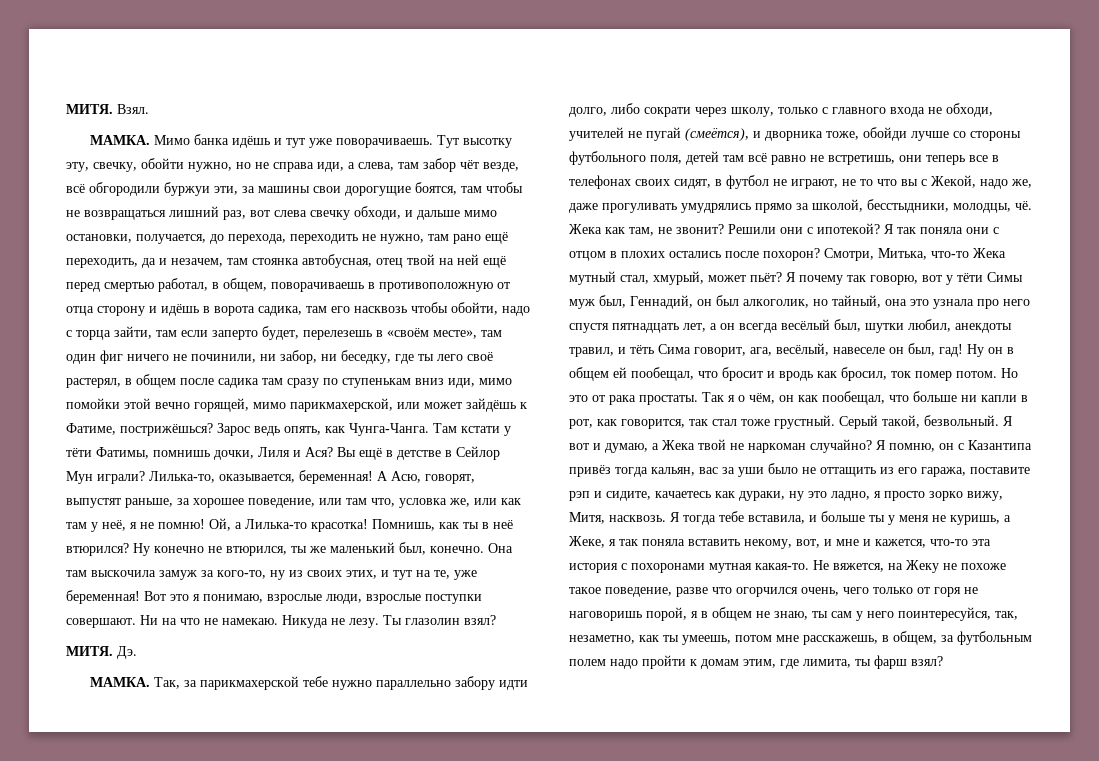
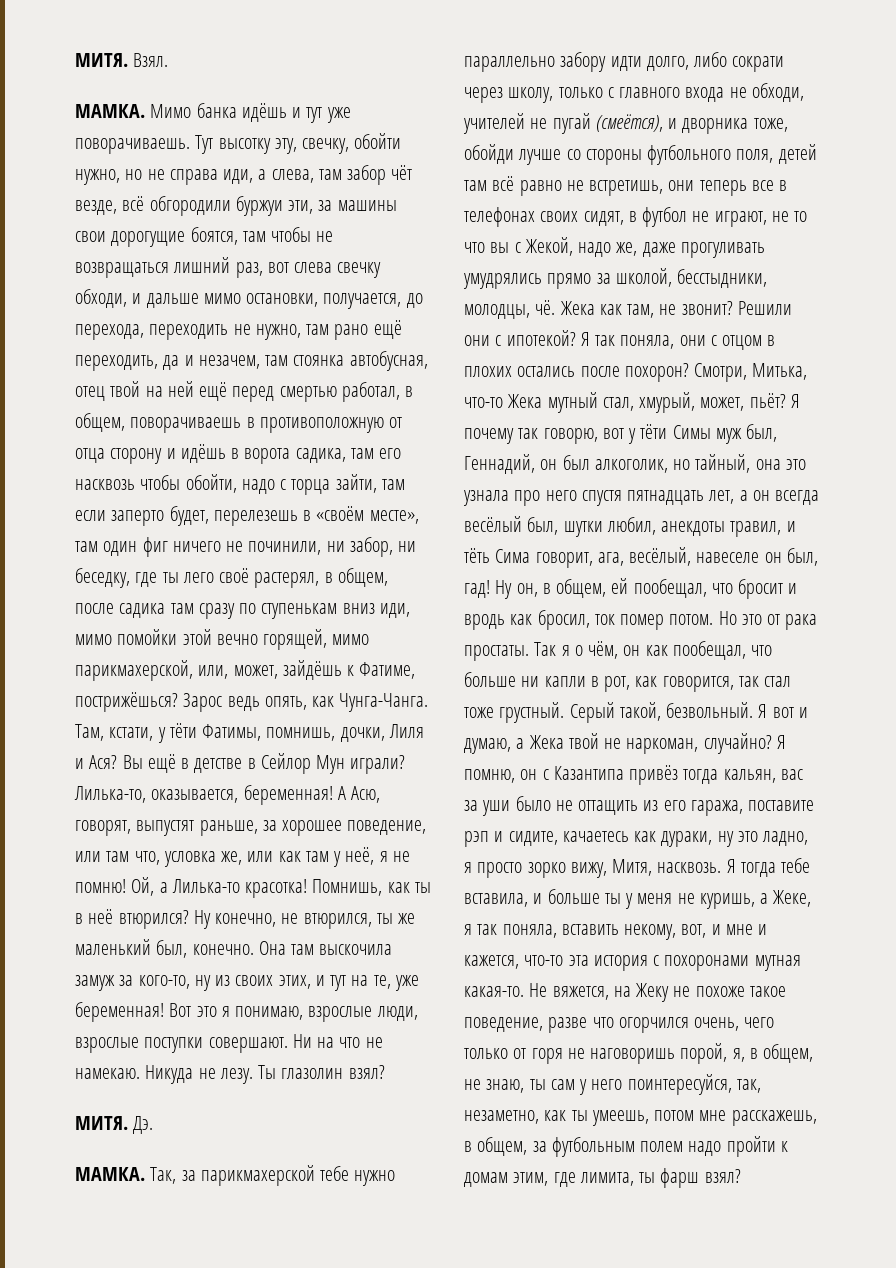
- Тут высотку эту, свечку, обойти нужно, но не справа иди, а слева, там забор чёт везде, всё обгородили буржуи эти, за машины свои дорогущие боятся, там чтобы не возвращаться лишний раз, вот слева свечку обходи, и дальше мимо остановки, получается, до перехода, переходить не нужно, там рано ещё переходить, да и незачем, там стоянка автобусная, отец твой на ней ещё перед смертью работал, в общем, поворачиваешь в противоположную от отца сторону и идёшь в ворота садика, там его насквозь чтобы обойти, надо с торца зайти, там если заперто будет, перелезешь в «своём месте», там один фиг ничего не починили, ни забор, ни беседку, где ты лего своё растерял, в общем после садика там сразу по ступенькам вниз иди, мимо помойки этой вечно горящей, мимо парикмахерской, или может зайдёшь к Фатиме, пострижёшься?
+ Тут высотку эту, свечку, обойти нужно, но не справа иди, а слева, там забор чёт везде, всё обгородили буржуи эти, за машины свои дорогущие боятся, там чтобы не возвращаться лишний раз, вот слева свечку обходи, и дальше мимо остановки, получается, до перехода, переходить не нужно, там рано ещё переходить, да и незачем, там стоянка автобусная, отец твой на ней ещё перед смертью работал, в общем, поворачиваешь в противоположную от отца сторону и идёшь в ворота садика, там его насквозь чтобы обойти, надо с торца зайти, там если заперто будет, перелезешь в «своём месте», там один фиг ничего не починили, ни забор, ни беседку, где ты лего своё растерял, в общем, после садика там сразу по ступенькам вниз иди, мимо помойки этой вечно горящей, мимо парикмахерской, или, может, зайдёшь к Фатиме, пострижёшься?
- Там кстати у тёти Фатимы, помнишь дочки, Лиля и Ася?
+ Там, кстати, у тёти Фатимы, помнишь, дочки, Лиля и Ася?
- Ну конечно не втюрился, ты же маленький был, конечно.
+ Ну конечно, не втюрился, ты же маленький был, конечно.
- Я так поняла они с отцом в плохих остались после похорон?
+ Я так поняла, они с отцом в плохих остались после похорон?
- Смотри, Митька, что-то Жека мутный стал, хмурый, может пьёт?
+ Смотри, Митька, что-то Жека мутный стал, хмурый, может, пьёт?
- Ну он в общем ей пообещал, что бросит и вродь как бросил, ток помер потом.
+ Ну он, в общем, ей пообещал, что бросит и вродь как бросил, ток помер потом.
- Я вот и думаю, а Жека твой не наркоман случайно?
+ Я вот и думаю, а Жека твой не наркоман, случайно?
- Я тогда тебе вставила, и больше ты у меня не куришь, а Жеке, я так поняла вставить некому, вот, и мне и кажется, что-то эта история с похоронами мутная какая-то.
+ Я тогда тебе вставила, и больше ты у меня не куришь, а Жеке, я так поняла, вставить некому, вот, и мне и кажется, что-то эта история с похоронами мутная какая-то.
- Не вяжется, на Жеку не похоже такое поведение, разве что огорчился очень, чего только от горя не наговоришь порой, я в общем не знаю, ты сам у него поинтересуйся, так, незаметно, как ты умеешь, потом мне расскажешь, в общем, за футбольным полем надо пройти к домам этим, где лимита, ты фарш взял?
+ Не вяжется, на Жеку не похоже такое поведение, разве что огорчился очень, чего только от горя не наговоришь порой, я, в общем, не знаю, ты сам у него поинтересуйся, так, незаметно, как ты умеешь, потом мне расскажешь, в общем, за футбольным полем надо пройти к домам этим, где лимита, ты фарш взял?

